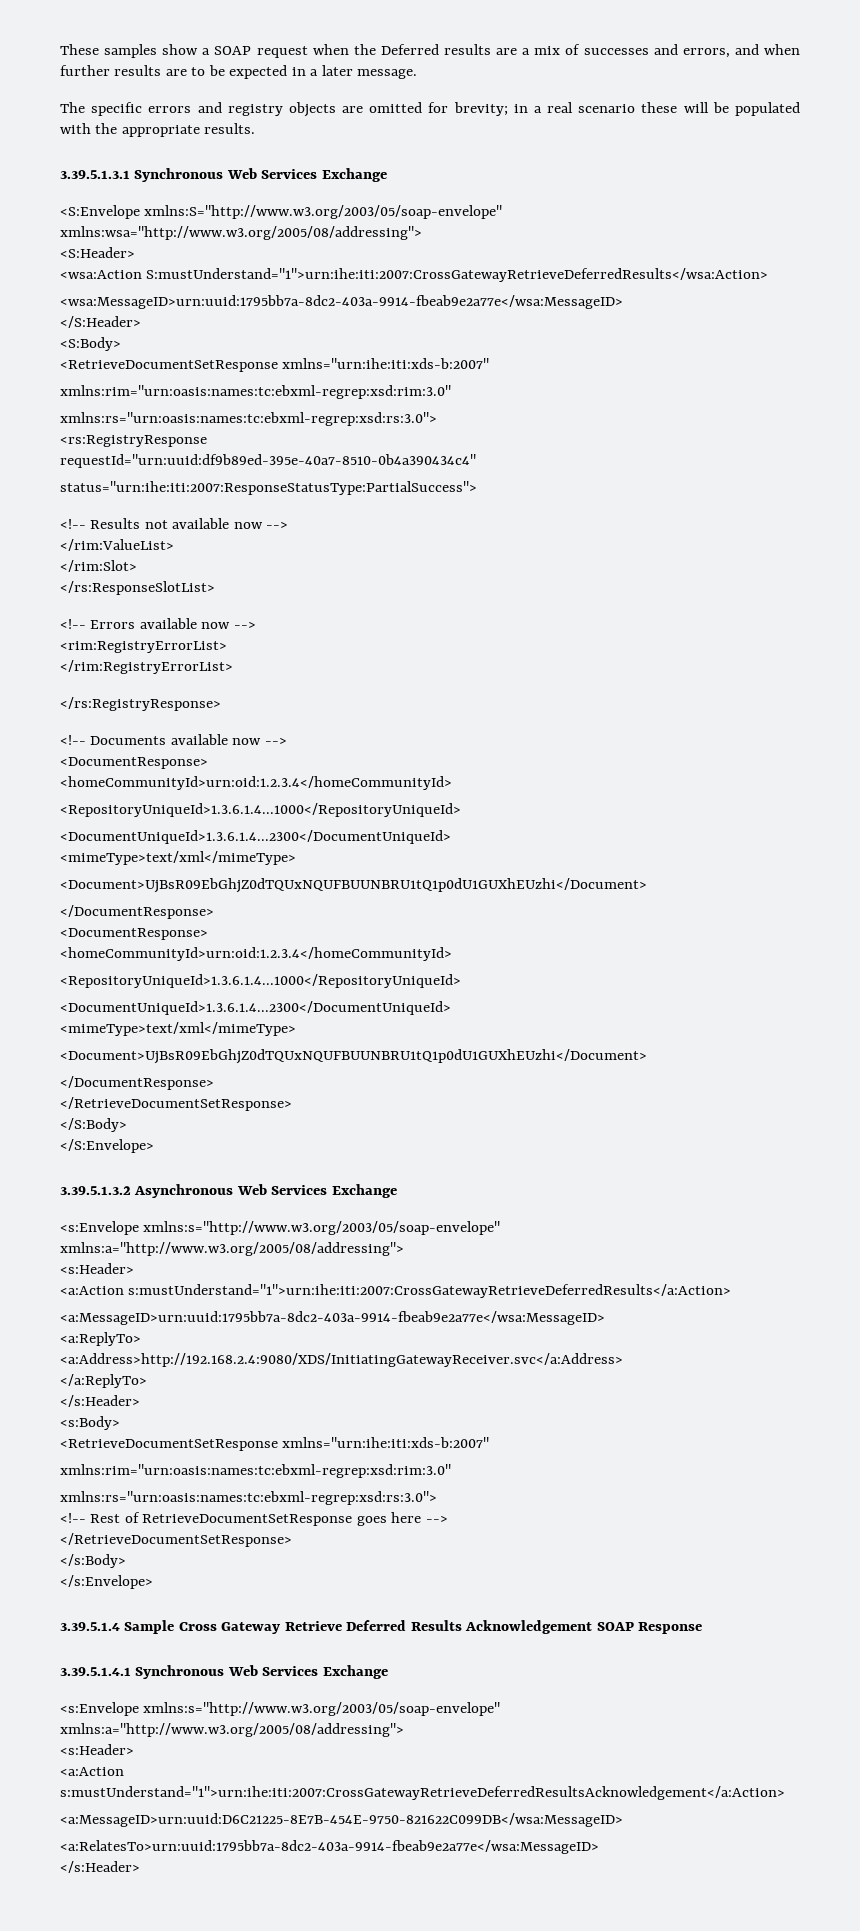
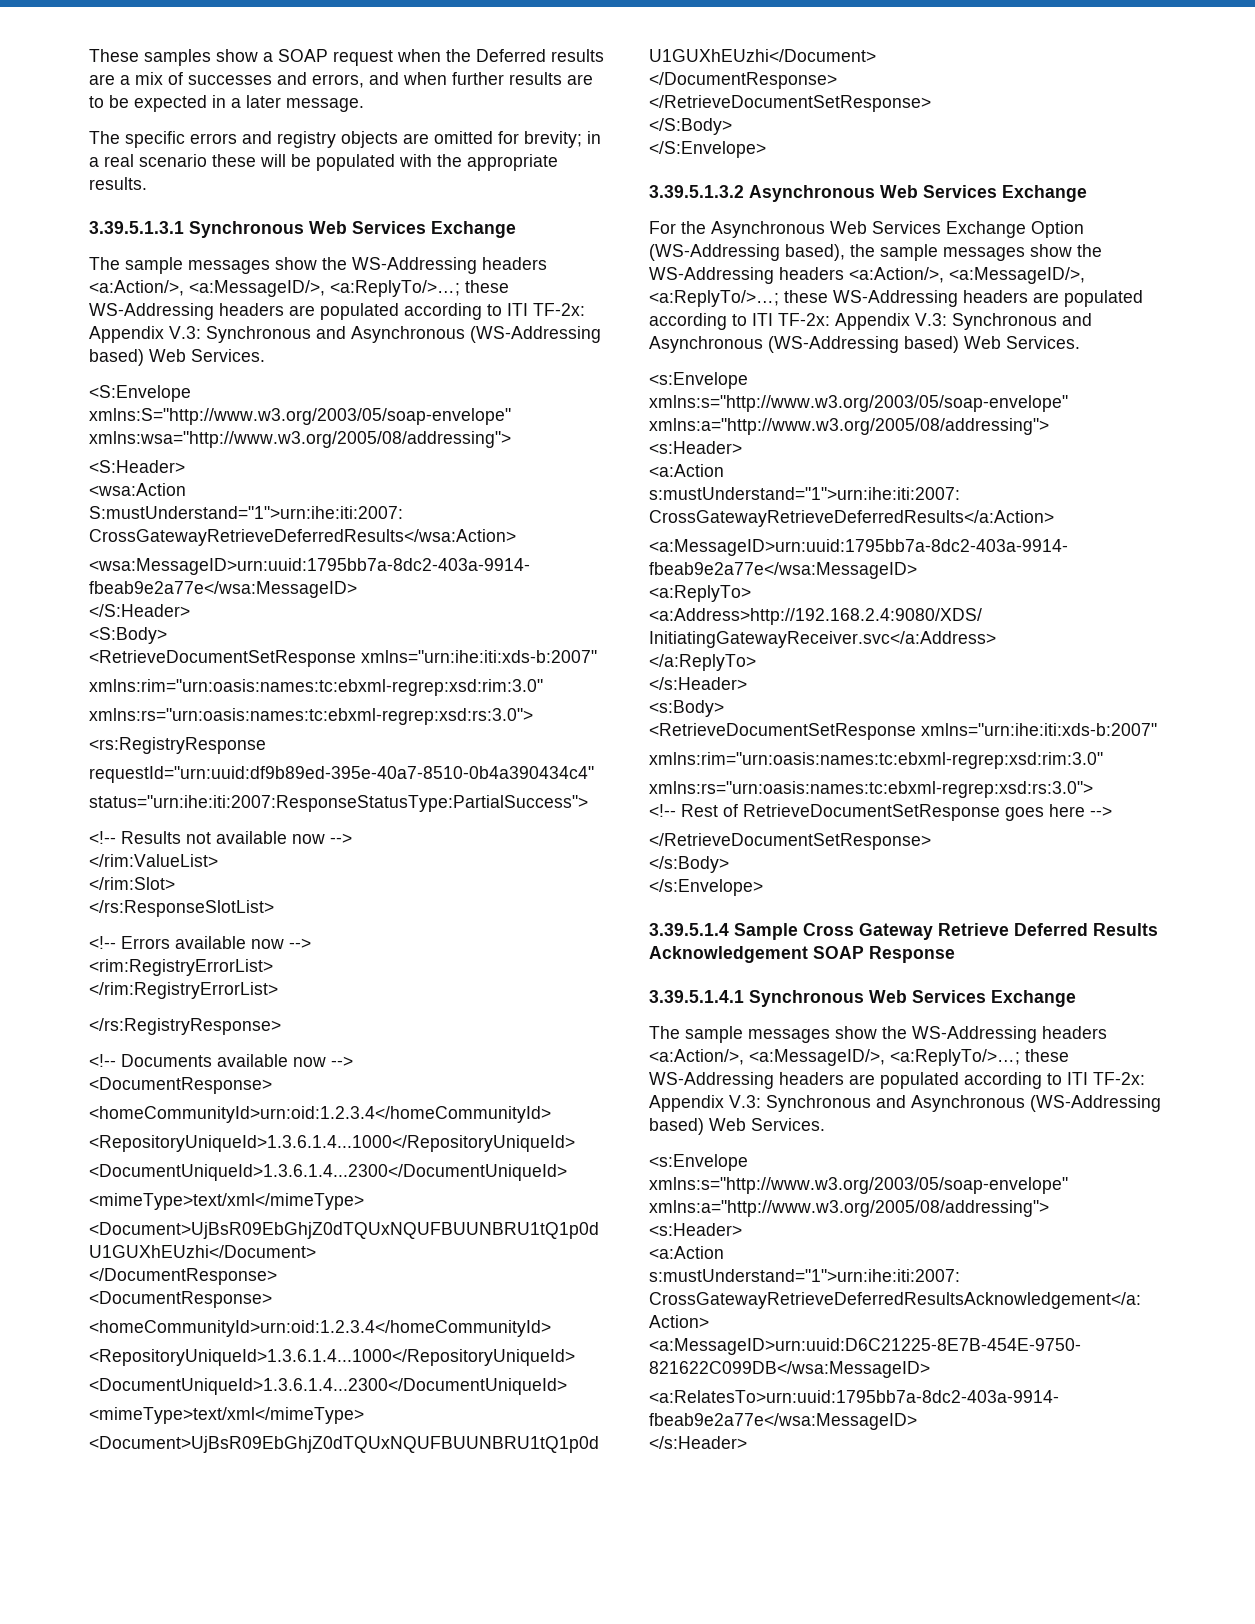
  3.39.5.1.3.1 Synchronous Web Services Exchange
+ The sample messages show the WS-Addressing headers <a:Action/>, <a:MessageID/>, <a:ReplyTo/>…; these WS-Addressing headers are populated according to ITI TF-2x: Appendix V.3: Synchronous and Asynchronous (WS-Addressing based) Web Services.
+ For the Asynchronous Web Services Exchange Option (WS-Addressing based), the sample messages show the WS-Addressing headers <a:Action/>, <a:MessageID/>, <a:ReplyTo/>…; these WS-Addressing headers are populated according to ITI TF-2x: Appendix V.3: Synchronous and Asynchronous (WS-Addressing based) Web Services.
  3.39.5.1.4.1 Synchronous Web Services Exchange
+ The sample messages show the WS-Addressing headers <a:Action/>, <a:MessageID/>, <a:ReplyTo/>…; these WS-Addressing headers are populated according to ITI TF-2x: Appendix V.3: Synchronous and Asynchronous (WS-Addressing based) Web Services.

